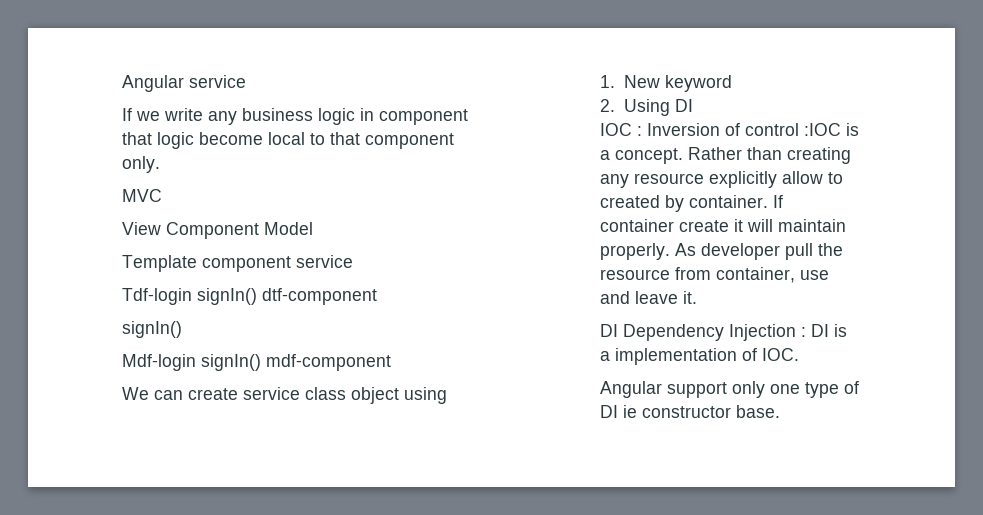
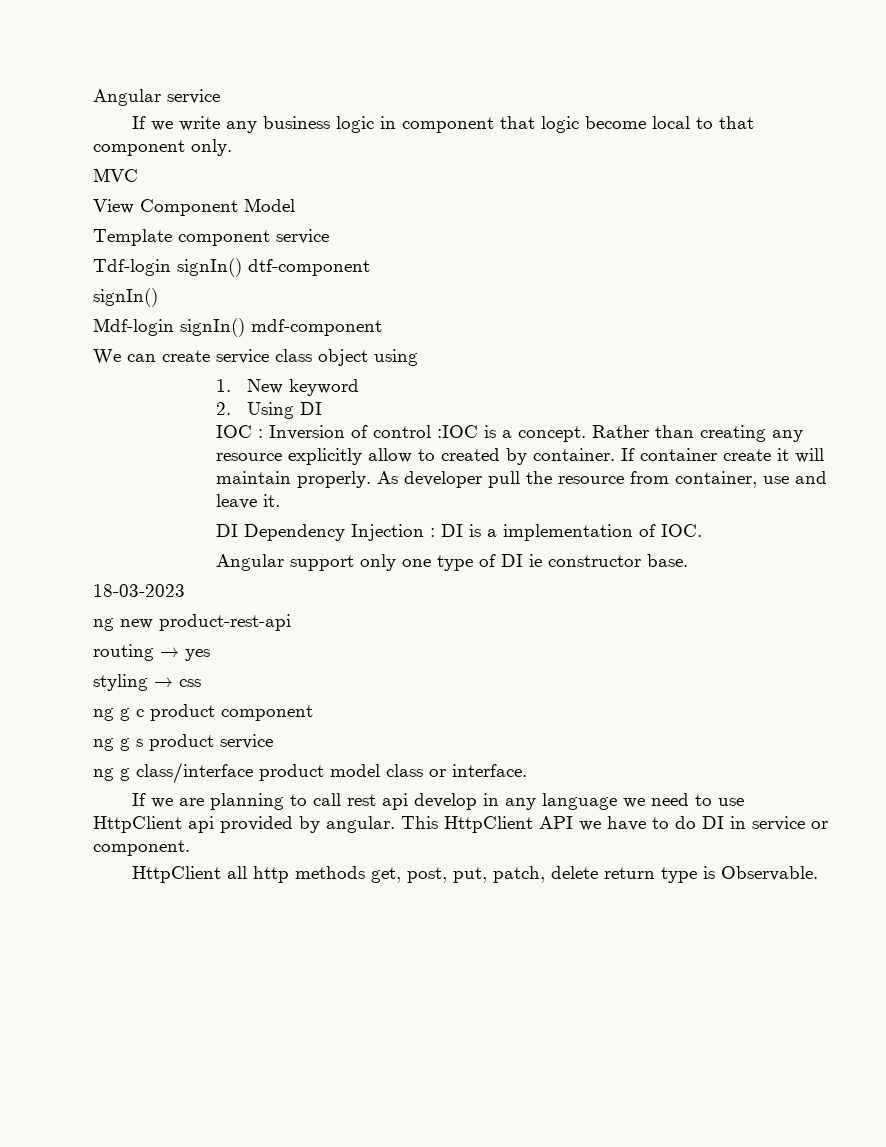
+ 18-03-2023
+ ng new product-rest-api
+ routing → yes
+ styling → css
+ ng g c product component
+ ng g s product service
+ ng g class/interface product model class or interface.
+ If we are planning to call rest api develop in any language we need to use HttpClient api provided by angular. This HttpClient API we have to do DI in service or component.
+ HttpClient all http methods get, post, put, patch, delete return type is Observable.

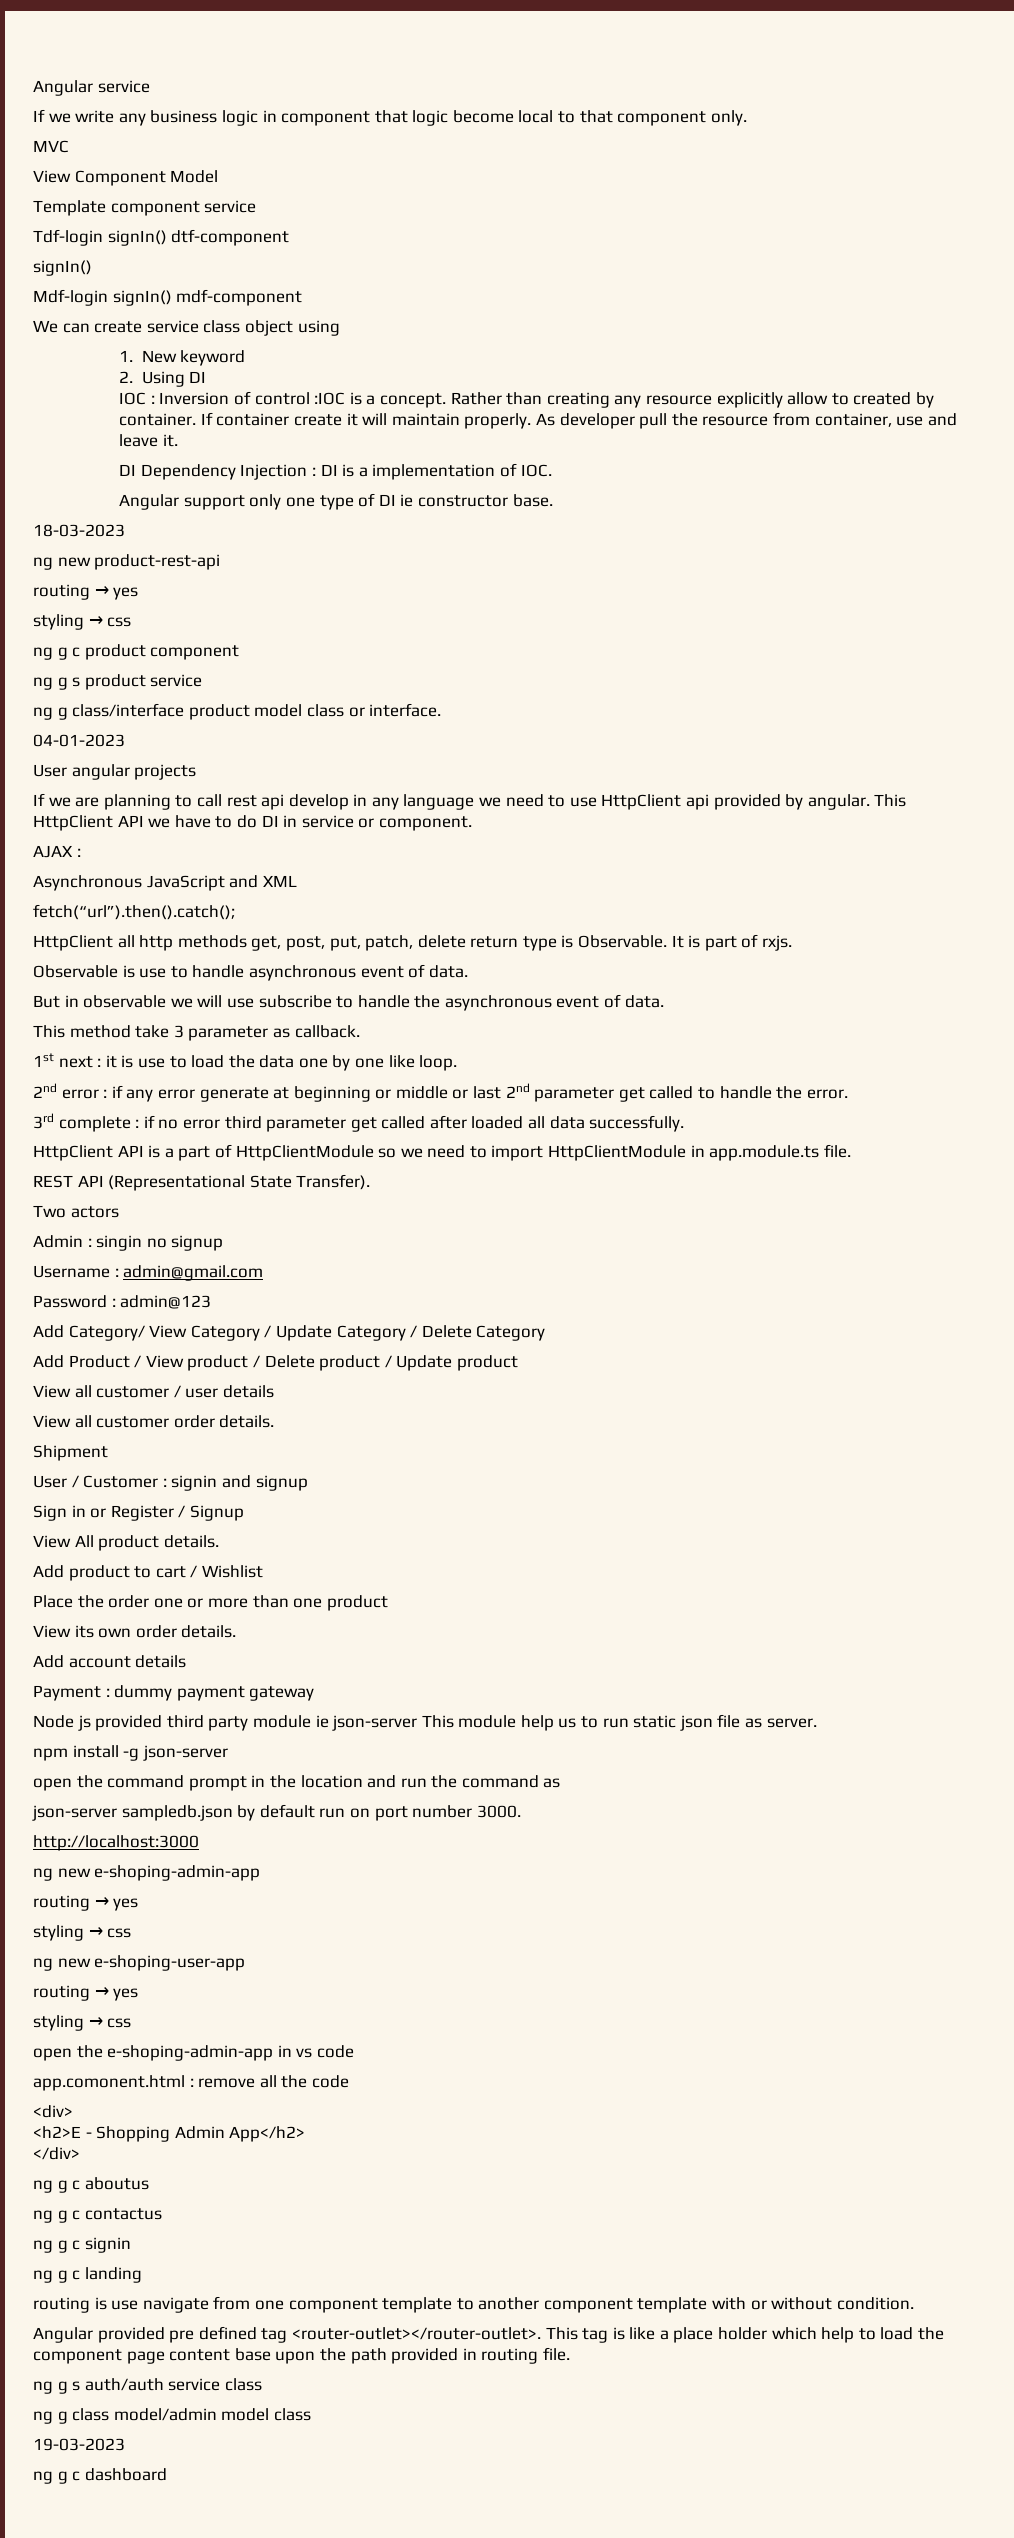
+ 04-01-2023
+ User angular projects
+ AJAX :
+ Asynchronous JavaScript and XML
+ fetch(“url”).then().catch();
+ It is part of rxjs.
+ Observable is use to handle asynchronous event of data.
+ But in observable we will use subscribe to handle the asynchronous event of data.
+ This method take 3 parameter as callback.
+ 1st next : it is use to load the data one by one like loop.
+ 2nd error : if any error generate at beginning or middle or last 2nd parameter get called to handle the error.
+ 3rd complete : if no error third parameter get called after loaded all data successfully.
+ HttpClient API is a part of HttpClientModule so we need to import HttpClientModule in app.module.ts file.
+ REST API (Representational State Transfer).
+ Two actors
+ Admin : singin no signup
+ Username : admin@gmail.com
+ Password : admin@123
+ Add Category/ View Category / Update Category / Delete Category
+ Add Product / View product / Delete product / Update product
+ View all customer / user details
+ View all customer order details.
+ Shipment
+ User / Customer : signin and signup
+ Sign in or Register / Signup
+ View All product details.
+ Add product to cart / Wishlist
+ Place the order one or more than one product
+ View its own order details.
+ Add account details
+ Payment : dummy payment gateway
+ Node js provided third party module ie json-server This module help us to run static json file as server.
+ npm install -g json-server
+ open the command prompt in the location and run the command as
+ json-server sampledb.json by default run on port number 3000.
+ http://localhost:3000
+ ng new e-shoping-admin-app
+ routing → yes
+ styling → css
+ ng new e-shoping-user-app
+ routing → yes
+ styling → css
+ open the e-shoping-admin-app in vs code
+ app.comonent.html : remove all the code
+ <div>
+ <h2>E - Shopping Admin App</h2>
+ </div>
+ ng g c aboutus
+ ng g c contactus
+ ng g c signin
+ ng g c landing
+ routing is use navigate from one component template to another component template with or without condition.
+ Angular provided pre defined tag <router-outlet></router-outlet>. This tag is like a place holder which help to load the component page content base upon the path provided in routing file.
+ ng g s auth/auth service class
+ ng g class model/admin model class
+ 19-03-2023
+ ng g c dashboard

